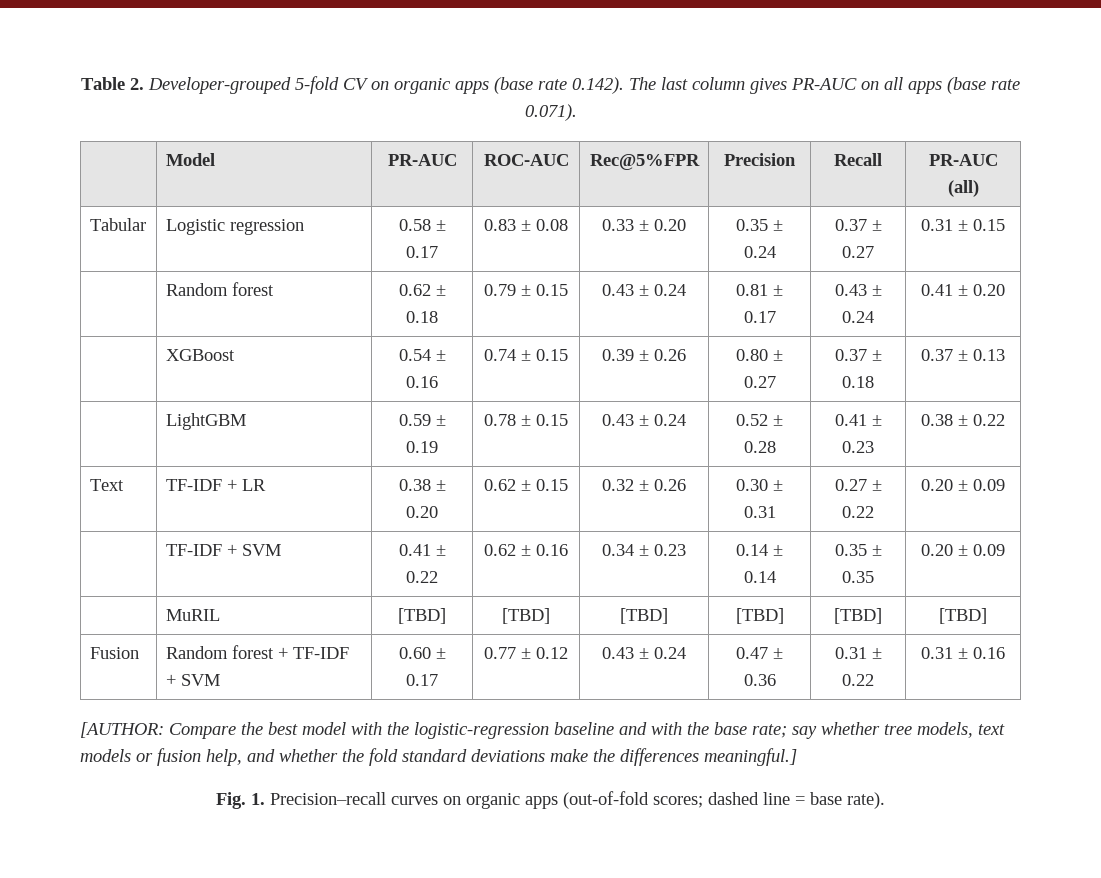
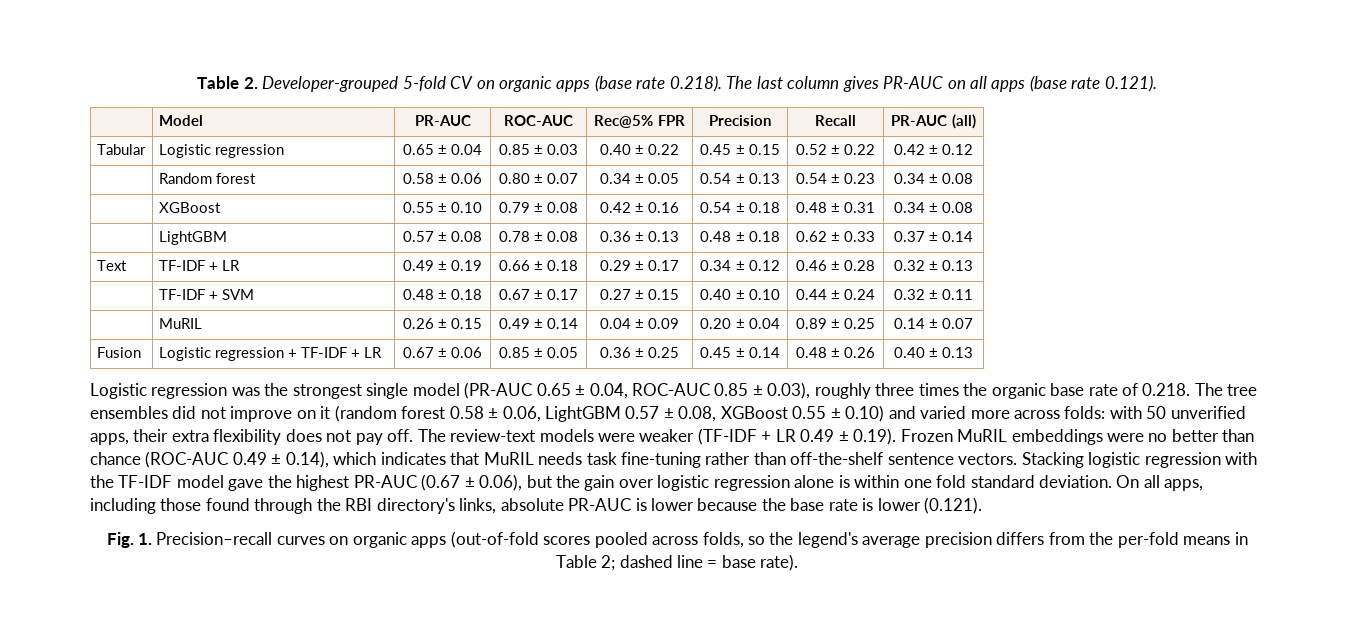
- Table 2. Developer-grouped 5-fold CV on organic apps (base rate 0.142). The last column gives PR-AUC on all apps (base rate 0.071).
+ Table 2. Developer-grouped 5-fold CV on organic apps (base rate 0.218). The last column gives PR-AUC on all apps (base rate 0.121).
- | Model | PR-AUC | ROC-AUC | Rec@5%FPR | Precision | Recall | PR-AUC (all)
+ | Model | PR-AUC | ROC-AUC | Rec@5% FPR | Precision | Recall | PR-AUC (all)
- Tabular | Logistic regression | 0.58 ± 0.17 | 0.83 ± 0.08 | 0.33 ± 0.20 | 0.35 ± 0.24 | 0.37 ± 0.27 | 0.31 ± 0.15
- | Random forest | 0.62 ± 0.18 | 0.79 ± 0.15 | 0.43 ± 0.24 | 0.81 ± 0.17 | 0.43 ± 0.24 | 0.41 ± 0.20
- | XGBoost | 0.54 ± 0.16 | 0.74 ± 0.15 | 0.39 ± 0.26 | 0.80 ± 0.27 | 0.37 ± 0.18 | 0.37 ± 0.13
- | LightGBM | 0.59 ± 0.19 | 0.78 ± 0.15 | 0.43 ± 0.24 | 0.52 ± 0.28 | 0.41 ± 0.23 | 0.38 ± 0.22
- Text | TF-IDF + LR | 0.38 ± 0.20 | 0.62 ± 0.15 | 0.32 ± 0.26 | 0.30 ± 0.31 | 0.27 ± 0.22 | 0.20 ± 0.09
- | TF-IDF + SVM | 0.41 ± 0.22 | 0.62 ± 0.16 | 0.34 ± 0.23 | 0.14 ± 0.14 | 0.35 ± 0.35 | 0.20 ± 0.09
- | MuRIL | [TBD] | [TBD] | [TBD] | [TBD] | [TBD] | [TBD]
+ Tabular | Logistic regression | 0.65 ± 0.04 | 0.85 ± 0.03 | 0.40 ± 0.22 | 0.45 ± 0.15 | 0.52 ± 0.22 | 0.42 ± 0.12
+ | Random forest | 0.58 ± 0.06 | 0.80 ± 0.07 | 0.34 ± 0.05 | 0.54 ± 0.13 | 0.54 ± 0.23 | 0.34 ± 0.08
+ | XGBoost | 0.55 ± 0.10 | 0.79 ± 0.08 | 0.42 ± 0.16 | 0.54 ± 0.18 | 0.48 ± 0.31 | 0.34 ± 0.08
+ | LightGBM | 0.57 ± 0.08 | 0.78 ± 0.08 | 0.36 ± 0.13 | 0.48 ± 0.18 | 0.62 ± 0.33 | 0.37 ± 0.14
+ Text | TF-IDF + LR | 0.49 ± 0.19 | 0.66 ± 0.18 | 0.29 ± 0.17 | 0.34 ± 0.12 | 0.46 ± 0.28 | 0.32 ± 0.13
+ | TF-IDF + SVM | 0.48 ± 0.18 | 0.67 ± 0.17 | 0.27 ± 0.15 | 0.40 ± 0.10 | 0.44 ± 0.24 | 0.32 ± 0.11
+ | MuRIL | 0.26 ± 0.15 | 0.49 ± 0.14 | 0.04 ± 0.09 | 0.20 ± 0.04 | 0.89 ± 0.25 | 0.14 ± 0.07
- Fusion | Random forest + TF-IDF + SVM | 0.60 ± 0.17 | 0.77 ± 0.12 | 0.43 ± 0.24 | 0.47 ± 0.36 | 0.31 ± 0.22 | 0.31 ± 0.16
- [AUTHOR: Compare the best model with the logistic-regression baseline and with the base rate; say whether tree models, text models or fusion help, and whether the fold standard deviations make the differences meaningful.]
+ Fusion | Logistic regression + TF-IDF + LR | 0.67 ± 0.06 | 0.85 ± 0.05 | 0.36 ± 0.25 | 0.45 ± 0.14 | 0.48 ± 0.26 | 0.40 ± 0.13
+ Logistic regression was the strongest single model (PR-AUC 0.65 ± 0.04, ROC-AUC 0.85 ± 0.03), roughly three times the organic base rate of 0.218. The tree ensembles did not improve on it (random forest 0.58 ± 0.06, LightGBM 0.57 ± 0.08, XGBoost 0.55 ± 0.10) and varied more across folds: with 50 unverified apps, their extra flexibility does not pay off. The review-text models were weaker (TF-IDF + LR 0.49 ± 0.19). Frozen MuRIL embeddings were no better than chance (ROC-AUC 0.49 ± 0.14), which indicates that MuRIL needs task fine-tuning rather than off-the-shelf sentence vectors. Stacking logistic regression with the TF-IDF model gave the highest PR-AUC (0.67 ± 0.06), but the gain over logistic regression alone is within one fold standard deviation. On all apps, including those found through the RBI directory's links, absolute PR-AUC is lower because the base rate is lower (0.121).
- Fig. 1. Precision–recall curves on organic apps (out-of-fold scores; dashed line = base rate).
+ Fig. 1. Precision–recall curves on organic apps (out-of-fold scores pooled across folds, so the legend's average precision differs from the per-fold means in Table 2; dashed line = base rate).

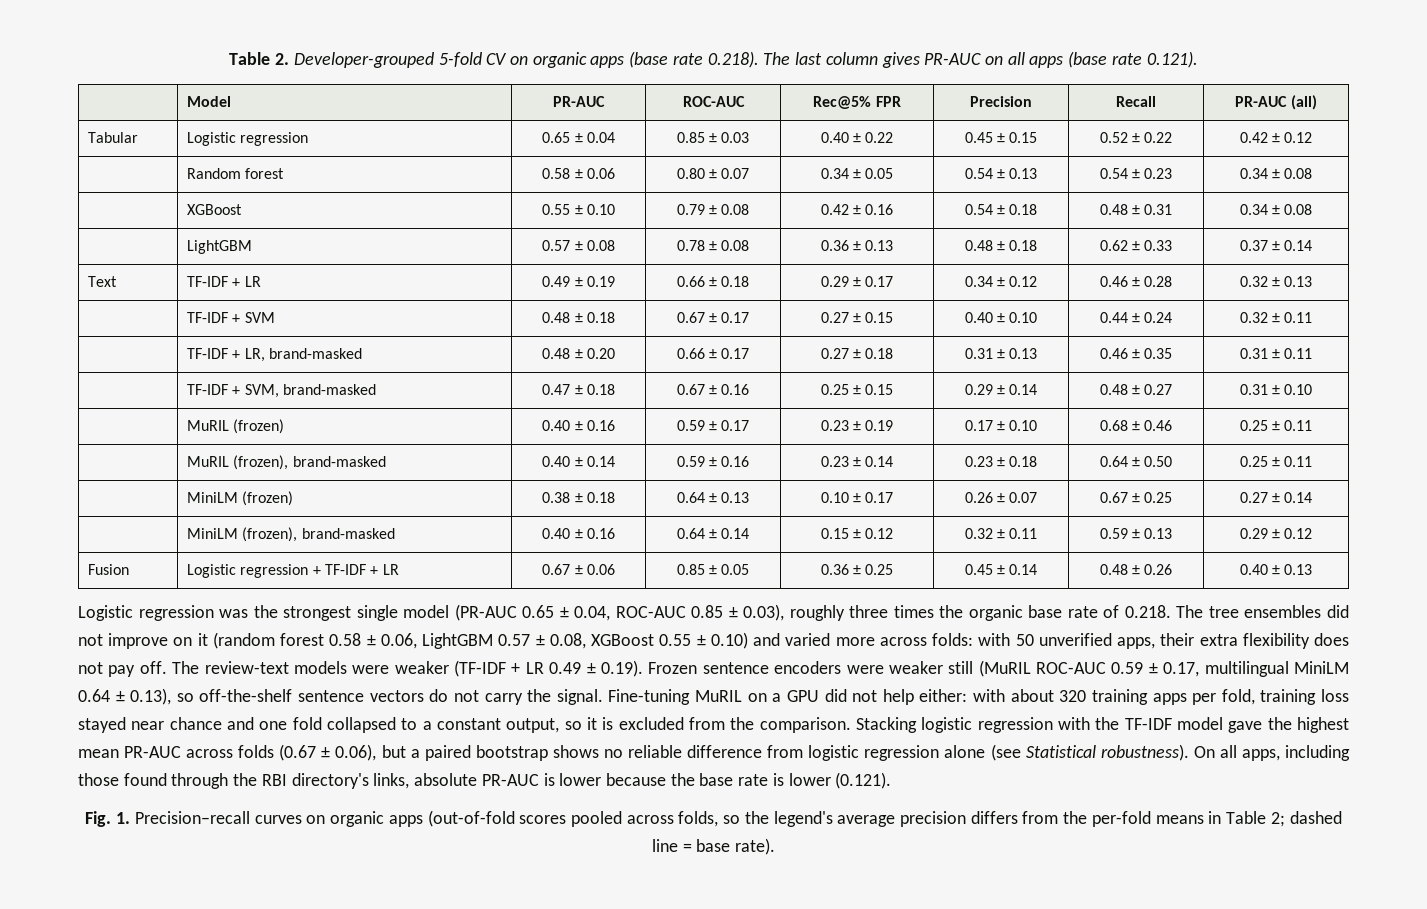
- | MuRIL | 0.26 ± 0.15 | 0.49 ± 0.14 | 0.04 ± 0.09 | 0.20 ± 0.04 | 0.89 ± 0.25 | 0.14 ± 0.07
+ | TF-IDF + LR, brand-masked | 0.48 ± 0.20 | 0.66 ± 0.17 | 0.27 ± 0.18 | 0.31 ± 0.13 | 0.46 ± 0.35 | 0.31 ± 0.11
+ | TF-IDF + SVM, brand-masked | 0.47 ± 0.18 | 0.67 ± 0.16 | 0.25 ± 0.15 | 0.29 ± 0.14 | 0.48 ± 0.27 | 0.31 ± 0.10
+ | MuRIL (frozen) | 0.40 ± 0.16 | 0.59 ± 0.17 | 0.23 ± 0.19 | 0.17 ± 0.10 | 0.68 ± 0.46 | 0.25 ± 0.11
+ | MuRIL (frozen), brand-masked | 0.40 ± 0.14 | 0.59 ± 0.16 | 0.23 ± 0.14 | 0.23 ± 0.18 | 0.64 ± 0.50 | 0.25 ± 0.11
+ | MiniLM (frozen) | 0.38 ± 0.18 | 0.64 ± 0.13 | 0.10 ± 0.17 | 0.26 ± 0.07 | 0.67 ± 0.25 | 0.27 ± 0.14
+ | MiniLM (frozen), brand-masked | 0.40 ± 0.16 | 0.64 ± 0.14 | 0.15 ± 0.12 | 0.32 ± 0.11 | 0.59 ± 0.13 | 0.29 ± 0.12
- The review-text models were weaker (TF-IDF + LR 0.49 ± 0.19). Frozen MuRIL embeddings were no better than chance (ROC-AUC 0.49 ± 0.14), which indicates that MuRIL needs task fine-tuning rather than off-the-shelf sentence vectors.
+ The review-text models were weaker (TF-IDF + LR 0.49 ± 0.19). Frozen sentence encoders were weaker still (MuRIL ROC-AUC 0.59 ± 0.17, multilingual MiniLM 0.64 ± 0.13), so off-the-shelf sentence vectors do not carry the signal. Fine-tuning MuRIL on a GPU did not help either: with about 320 training apps per fold, training loss stayed near chance and one fold collapsed to a constant output, so it is excluded from the comparison.
- Stacking logistic regression with the TF-IDF model gave the highest PR-AUC (0.67 ± 0.06), but the gain over logistic regression alone is within one fold standard deviation.
+ Stacking logistic regression with the TF-IDF model gave the highest mean PR-AUC across folds (0.67 ± 0.06), but a paired bootstrap shows no reliable difference from logistic regression alone (see Statistical robustness).

